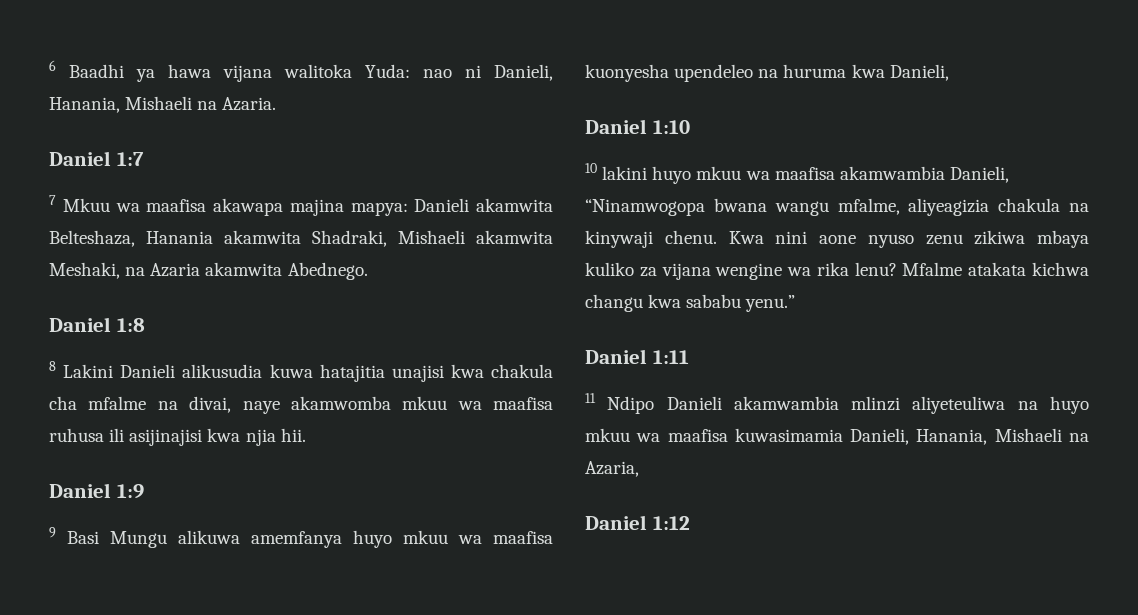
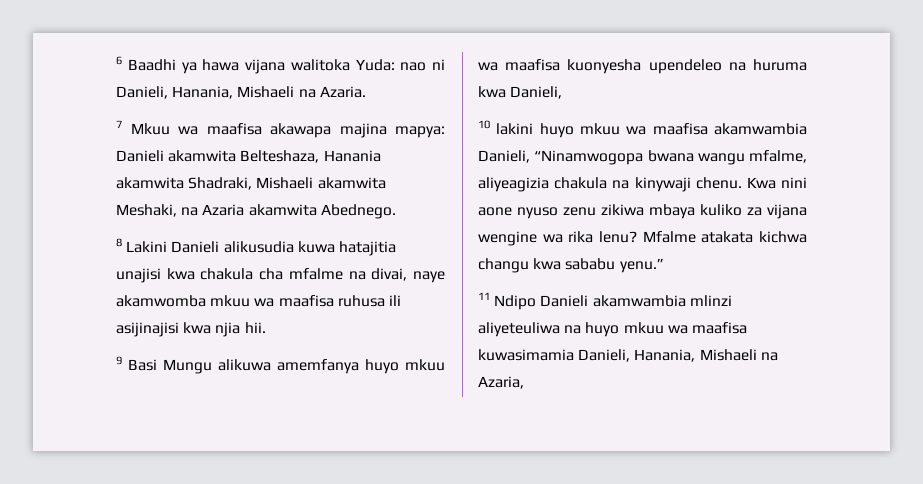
- Daniel 1:7
- Daniel 1:8
- Daniel 1:9
- Daniel 1:10
- Daniel 1:11
- Daniel 1:12

